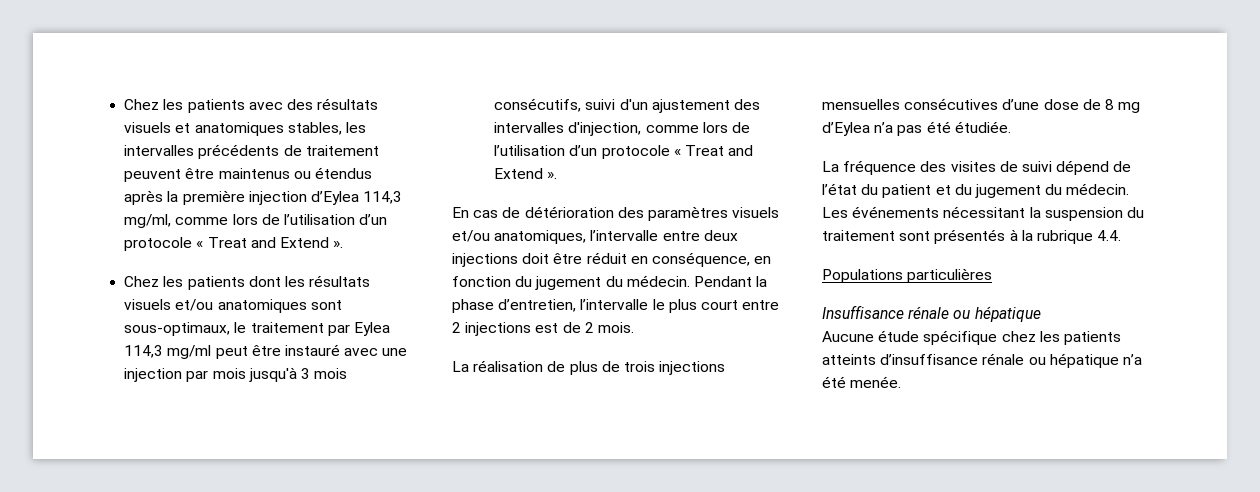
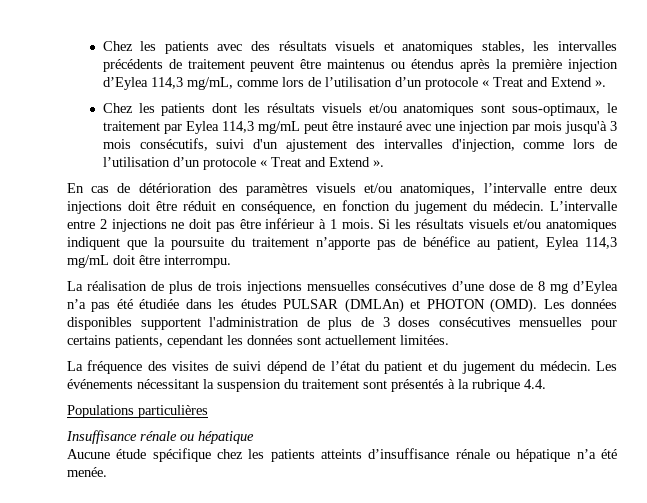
- Chez les patients avec des résultats visuels et anatomiques stables, les intervalles précédents de traitement peuvent être maintenus ou étendus après la première injection d’Eylea 114,3 mg/ml, comme lors de l’utilisation d’un protocole « Treat and Extend ».
+ Chez les patients avec des résultats visuels et anatomiques stables, les intervalles précédents de traitement peuvent être maintenus ou étendus après la première injection d’Eylea 114,3 mg/mL, comme lors de l’utilisation d’un protocole « Treat and Extend ».
- Chez les patients dont les résultats visuels et/ou anatomiques sont sous-optimaux, le traitement par Eylea 114,3 mg/ml peut être instauré avec une injection par mois jusqu'à 3 mois consécutifs, suivi d'un ajustement des intervalles d'injection, comme lors de l’utilisation d’un protocole « Treat and Extend ».
+ Chez les patients dont les résultats visuels et/ou anatomiques sont sous-optimaux, le traitement par Eylea 114,3 mg/mL peut être instauré avec une injection par mois jusqu'à 3 mois consécutifs, suivi d'un ajustement des intervalles d'injection, comme lors de l’utilisation d’un protocole « Treat and Extend ».
- Pendant la phase d’entretien, l’intervalle le plus court entre 2 injections est de 2 mois.
+ L’intervalle entre 2 injections ne doit pas être inférieur à 1 mois. Si les résultats visuels et/ou anatomiques indiquent que la poursuite du traitement n’apporte pas de bénéfice au patient, Eylea 114,3 mg/mL doit être interrompu.
- La réalisation de plus de trois injections mensuelles consécutives d’une dose de 8 mg d’Eylea n’a pas été étudiée.
+ La réalisation de plus de trois injections mensuelles consécutives d’une dose de 8 mg d’Eylea n’a pas été étudiée dans les études PULSAR (DMLAn) et PHOTON (OMD). Les données disponibles supportent l'administration de plus de 3 doses consécutives mensuelles pour certains patients, cependant les données sont actuellement limitées.

